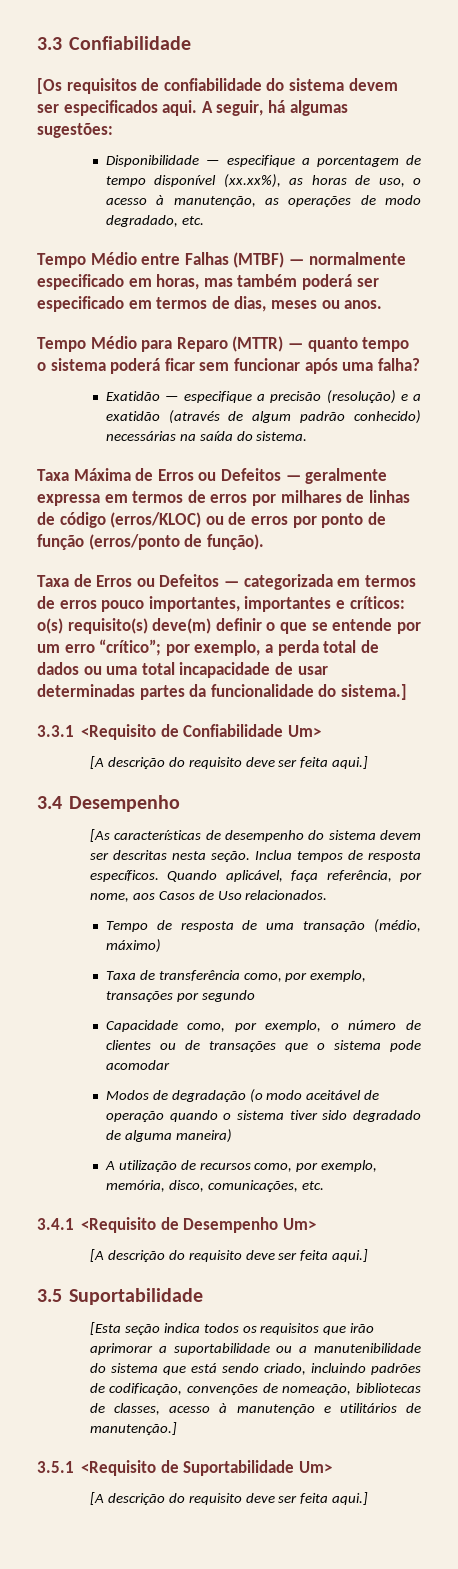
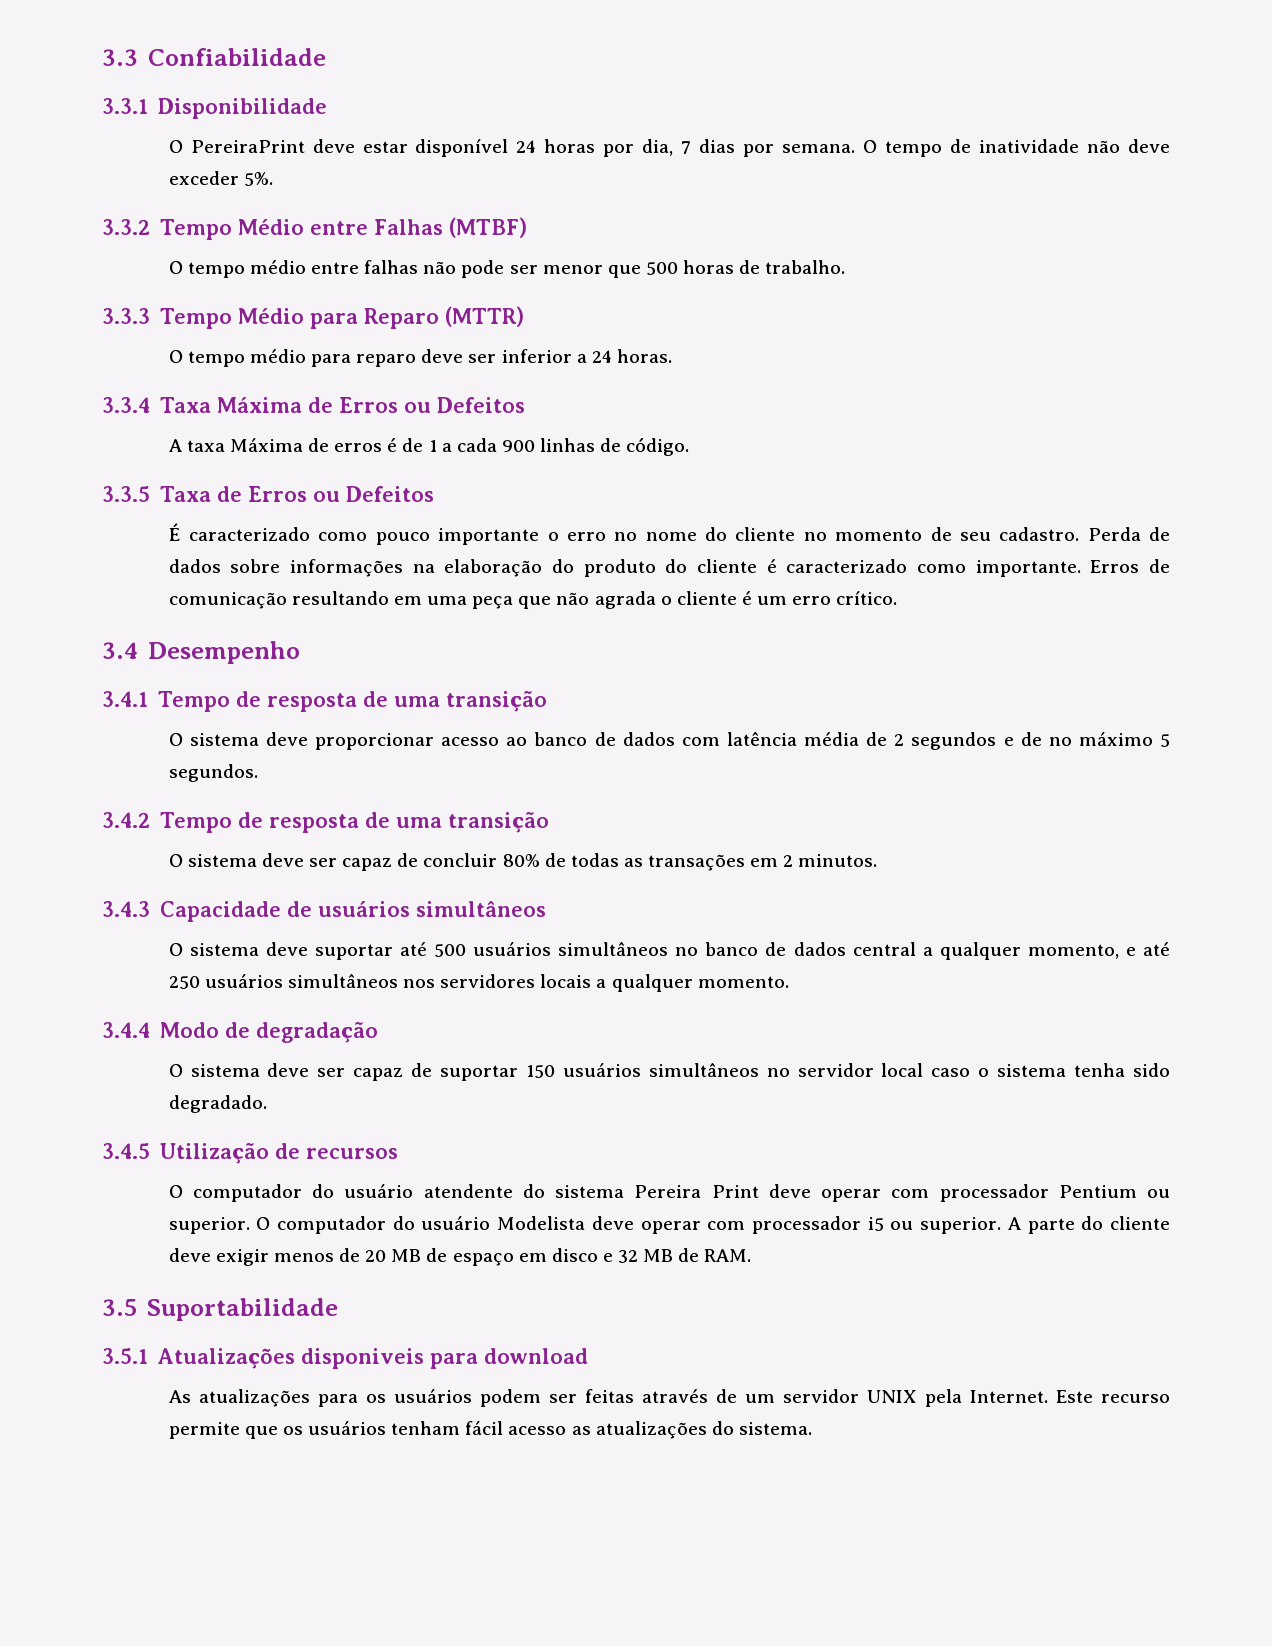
- [Os requisitos de confiabilidade do sistema devem ser especificados aqui. A seguir, há algumas sugestões:
- Disponibilidade — especifique a porcentagem de tempo disponível (xx.xx%), as horas de uso, o acesso à manutenção, as operações de modo degradado, etc.
- Tempo Médio entre Falhas (MTBF) — normalmente especificado em horas, mas também poderá ser especificado em termos de dias, meses ou anos.
- Tempo Médio para Reparo (MTTR) — quanto tempo o sistema poderá ficar sem funcionar após uma falha?
- Exatidão — especifique a precisão (resolução) e a exatidão (através de algum padrão conhecido) necessárias na saída do sistema.
- Taxa Máxima de Erros ou Defeitos — geralmente expressa em termos de erros por milhares de linhas de código (erros/KLOC) ou de erros por ponto de função (erros/ponto de função).
- Taxa de Erros ou Defeitos — categorizada em termos de erros pouco importantes, importantes e críticos: o(s) requisito(s) deve(m) definir o que se entende por um erro “crítico”; por exemplo, a perda total de dados ou uma total incapacidade de usar determinadas partes da funcionalidade do sistema.]
- 3.3.1 <Requisito de Confiabilidade Um>
- [A descrição do requisito deve ser feita aqui.]
+ 3.3.1 Disponibilidade
+ O PereiraPrint deve estar disponível 24 horas por dia, 7 dias por semana. O tempo de inatividade não deve exceder 5%.
+ 3.3.2 Tempo Médio entre Falhas (MTBF)
+ O tempo médio entre falhas não pode ser menor que 500 horas de trabalho.
+ 3.3.3 Tempo Médio para Reparo (MTTR)
+ O tempo médio para reparo deve ser inferior a 24 horas.
+ 3.3.4 Taxa Máxima de Erros ou Defeitos
+ A taxa Máxima de erros é de 1 a cada 900 linhas de código.
+ 3.3.5 Taxa de Erros ou Defeitos
+ É caracterizado como pouco importante o erro no nome do cliente no momento de seu cadastro. Perda de dados sobre informações na elaboração do produto do cliente é caracterizado como importante. Erros de comunicação resultando em uma peça que não agrada o cliente é um erro crítico.
  3.4 Desempenho
- [As características de desempenho do sistema devem ser descritas nesta seção. Inclua tempos de resposta específicos. Quando aplicável, faça referência, por nome, aos Casos de Uso relacionados.
- Tempo de resposta de uma transação (médio, máximo)
- Taxa de transferência como, por exemplo, transações por segundo
- Capacidade como, por exemplo, o número de clientes ou de transações que o sistema pode acomodar
- Modos de degradação (o modo aceitável de operação quando o sistema tiver sido degradado de alguma maneira)
- A utilização de recursos como, por exemplo, memória, disco, comunicações, etc.
- 3.4.1 <Requisito de Desempenho Um>
- [A descrição do requisito deve ser feita aqui.]
+ 3.4.1 Tempo de resposta de uma transição
+ O sistema deve proporcionar acesso ao banco de dados com latência média de 2 segundos e de no máximo 5 segundos.
+ 3.4.2 Tempo de resposta de uma transição
+ O sistema deve ser capaz de concluir 80% de todas as transações em 2 minutos.
+ 3.4.3 Capacidade de usuários simultâneos
+ O sistema deve suportar até 500 usuários simultâneos no banco de dados central a qualquer momento, e até 250 usuários simultâneos nos servidores locais a qualquer momento.
+ 3.4.4 Modo de degradação
+ O sistema deve ser capaz de suportar 150 usuários simultâneos no servidor local caso o sistema tenha sido degradado.
+ 3.4.5 Utilização de recursos
+ O computador do usuário atendente do sistema Pereira Print deve operar com processador Pentium ou superior. O computador do usuário Modelista deve operar com processador i5 ou superior. A parte do cliente deve exigir menos de 20 MB de espaço em disco e 32 MB de RAM.
  3.5 Suportabilidade
- [Esta seção indica todos os requisitos que irão aprimorar a suportabilidade ou a manutenibilidade do sistema que está sendo criado, incluindo padrões de codificação, convenções de nomeação, bibliotecas de classes, acesso à manutenção e utilitários de manutenção.]
- 3.5.1 <Requisito de Suportabilidade Um>
- [A descrição do requisito deve ser feita aqui.]
+ 3.5.1 Atualizações disponiveis para download
+ As atualizações para os usuários podem ser feitas através de um servidor UNIX pela Internet. Este recurso permite que os usuários tenham fácil acesso as atualizações do sistema.

